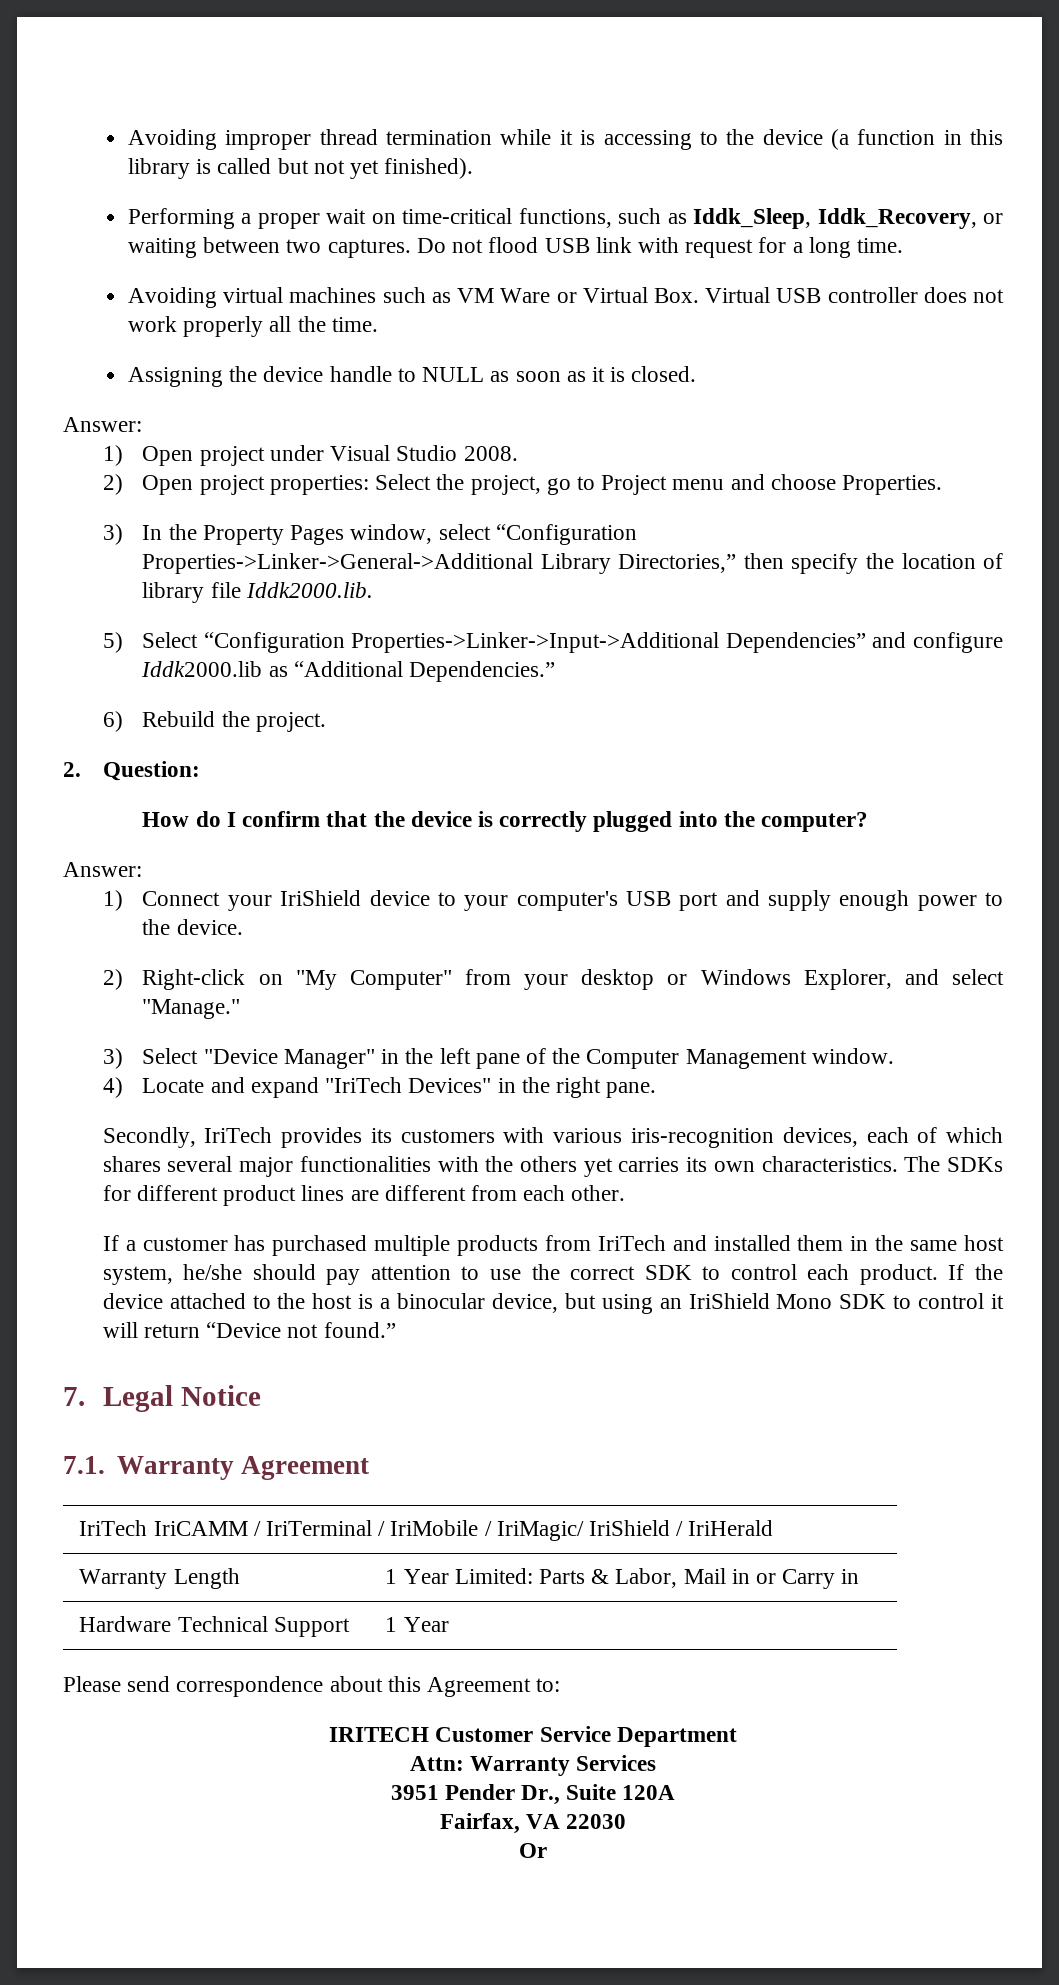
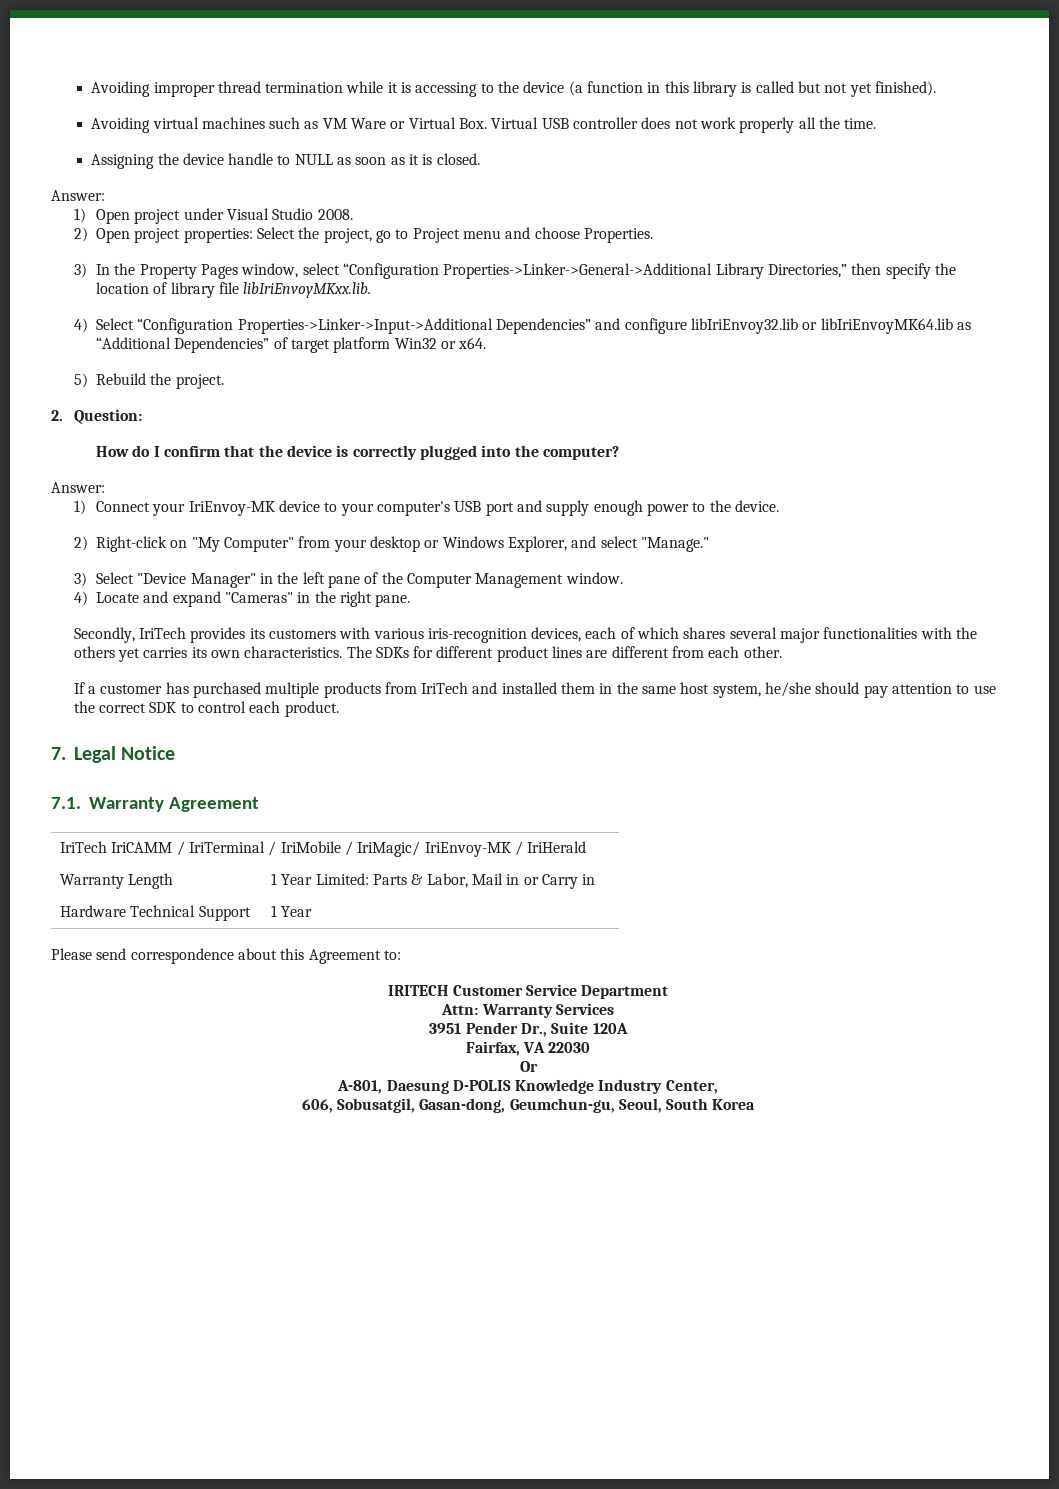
- Performing a proper wait on time-critical functions, such as Iddk_Sleep, Iddk_Recovery, or waiting between two captures. Do not flood USB link with request for a long time.
- 3) In the Property Pages window, select “Configuration Properties->Linker->General->Additional Library Directories,” then specify the location of library file Iddk2000.lib.
- 5) Select “Configuration Properties->Linker->Input->Additional Dependencies” and configure Iddk2000.lib as “Additional Dependencies.”
- 6) Rebuild the project.
+ 3) In the Property Pages window, select “Configuration Properties->Linker->General->Additional Library Directories,” then specify the location of library file libIriEnvoyMKxx.lib.
+ 4) Select “Configuration Properties->Linker->Input->Additional Dependencies” and configure libIriEnvoy32.lib or libIriEnvoyMK64.lib as “Additional Dependencies” of target platform Win32 or x64.
+ 5) Rebuild the project.
- 1) Connect your IriShield device to your computer's USB port and supply enough power to the device.
+ 1) Connect your IriEnvoy-MK device to your computer's USB port and supply enough power to the device.
- 4) Locate and expand "IriTech Devices" in the right pane.
+ 4) Locate and expand "Cameras" in the right pane.
- If the device attached to the host is a binocular device, but using an IriShield Mono SDK to control it will return “Device not found.”
- IriTech IriCAMM / IriTerminal / IriMobile / IriMagic/ IriShield / IriHerald
+ IriTech IriCAMM / IriTerminal / IriMobile / IriMagic/ IriEnvoy-MK / IriHerald
+ A-801, Daesung D-POLIS Knowledge Industry Center,
+ 606, Sobusatgil, Gasan-dong, Geumchun-gu, Seoul, South Korea

